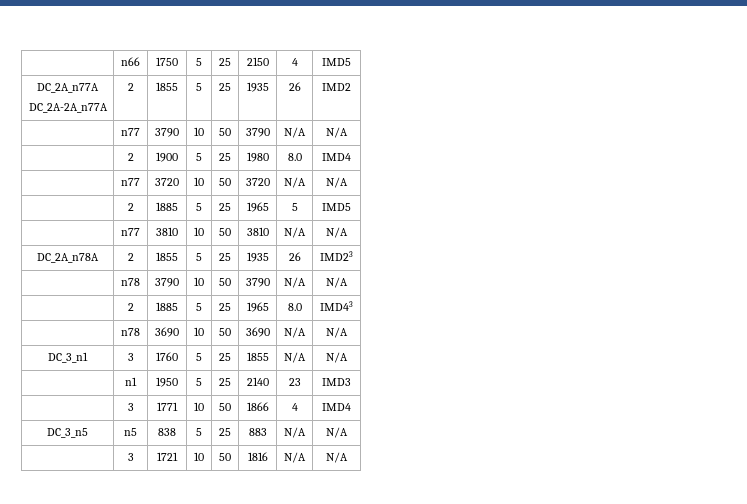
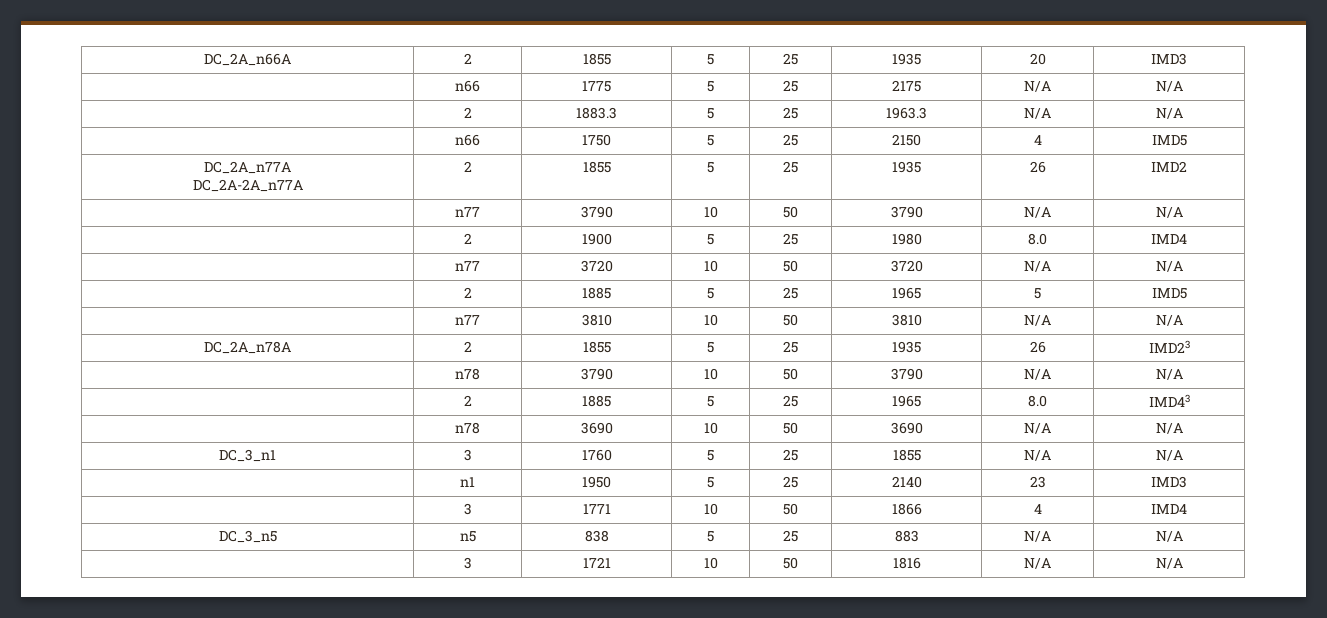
+ DC_2A_n66A | 2 | 1855 | 5 | 25 | 1935 | 20 | IMD3
+ | n66 | 1775 | 5 | 25 | 2175 | N/A | N/A
+ | 2 | 1883.3 | 5 | 25 | 1963.3 | N/A | N/A

